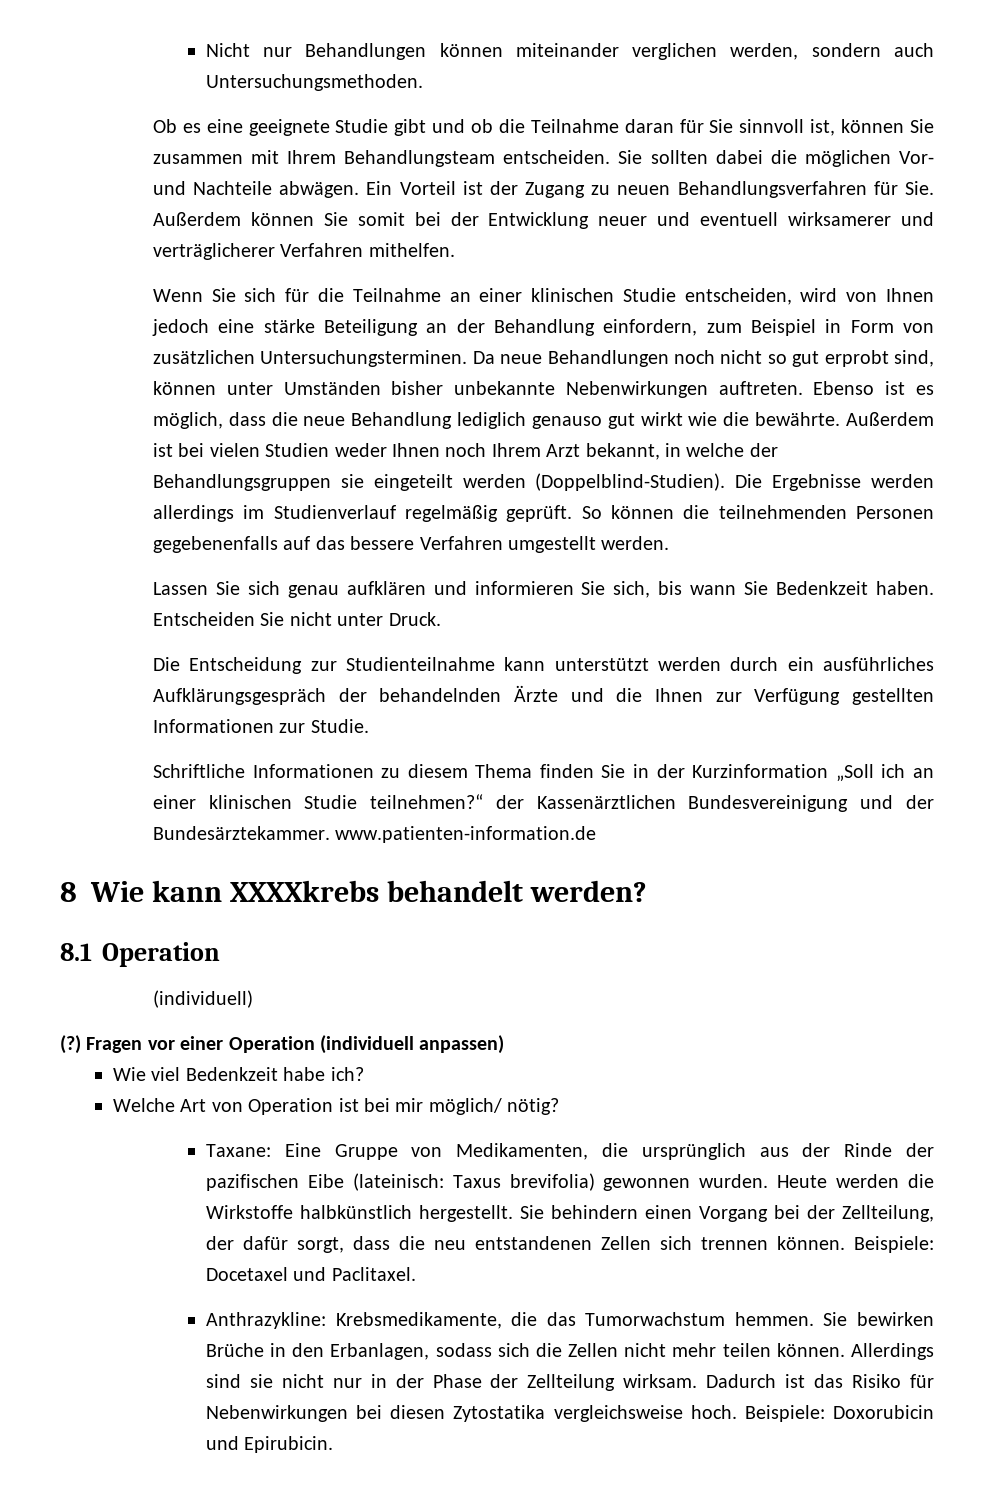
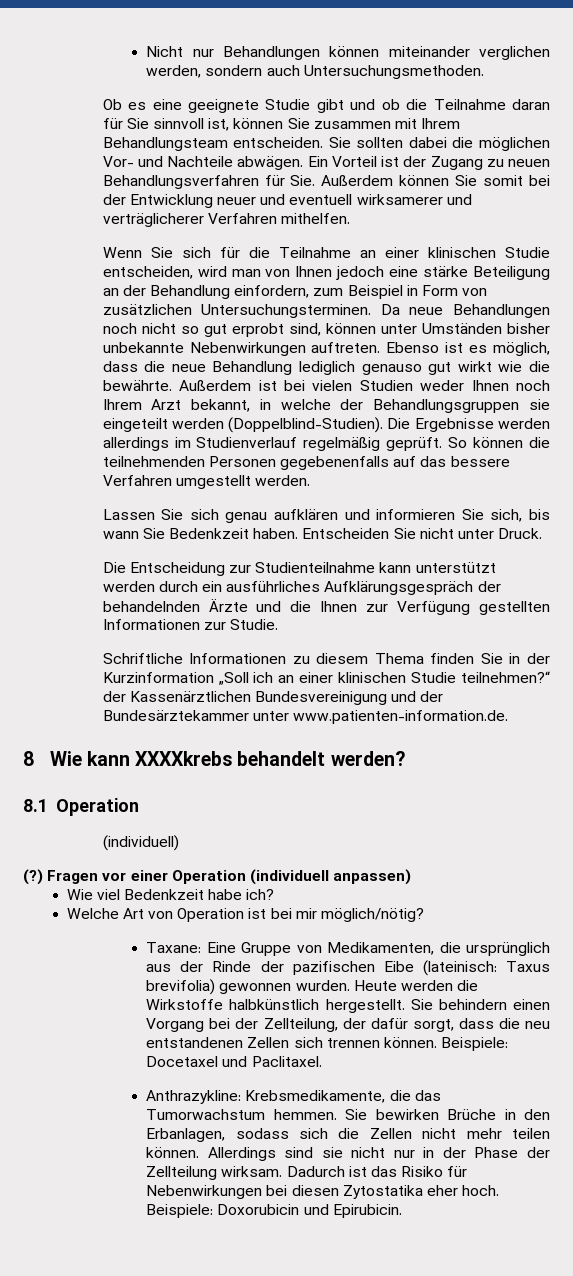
- Wenn Sie sich für die Teilnahme an einer klinischen Studie entscheiden, wird von Ihnen jedoch eine stärke Beteiligung an der Behandlung einfordern, zum Beispiel in Form von zusätzlichen Untersuchungsterminen.
+ Wenn Sie sich für die Teilnahme an einer klinischen Studie entscheiden, wird man von Ihnen jedoch eine stärke Beteiligung an der Behandlung einfordern, zum Beispiel in Form von zusätzlichen Untersuchungsterminen.
- Schriftliche Informationen zu diesem Thema finden Sie in der Kurzinformation „Soll ich an einer klinischen Studie teilnehmen?“ der Kassenärztlichen Bundesvereinigung und der Bundesärztekammer. www.patienten-information.de
+ Schriftliche Informationen zu diesem Thema finden Sie in der Kurzinformation „Soll ich an einer klinischen Studie teilnehmen?“ der Kassenärztlichen Bundesvereinigung und der Bundesärztekammer unter www.patienten-information.de.
- Welche Art von Operation ist bei mir möglich/ nötig?
+ Welche Art von Operation ist bei mir möglich/nötig?
- Dadurch ist das Risiko für Nebenwirkungen bei diesen Zytostatika vergleichsweise hoch.
+ Dadurch ist das Risiko für Nebenwirkungen bei diesen Zytostatika eher hoch.

